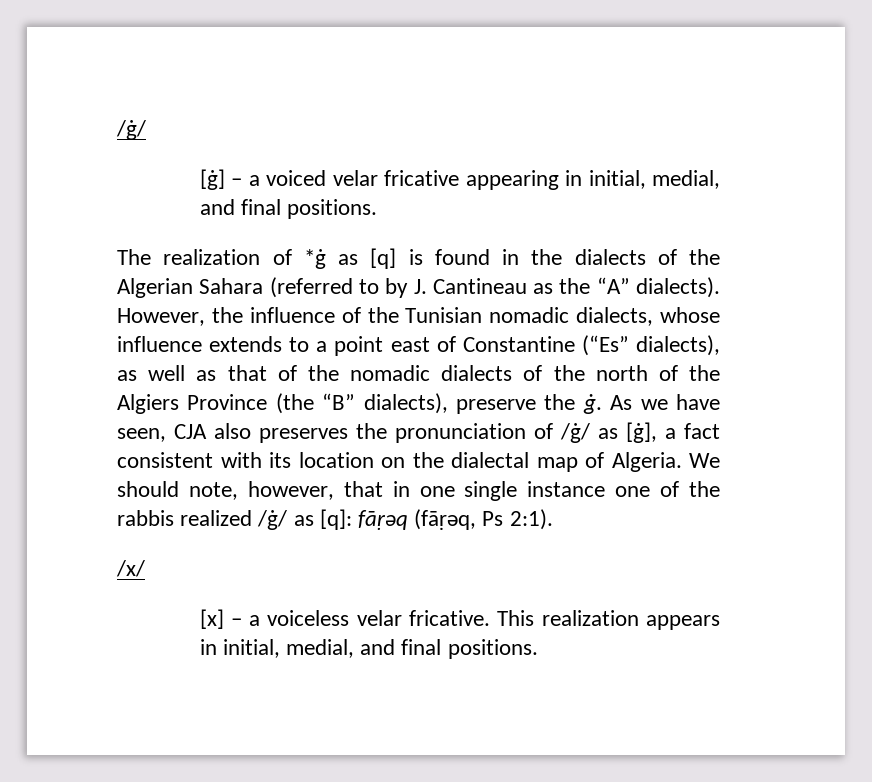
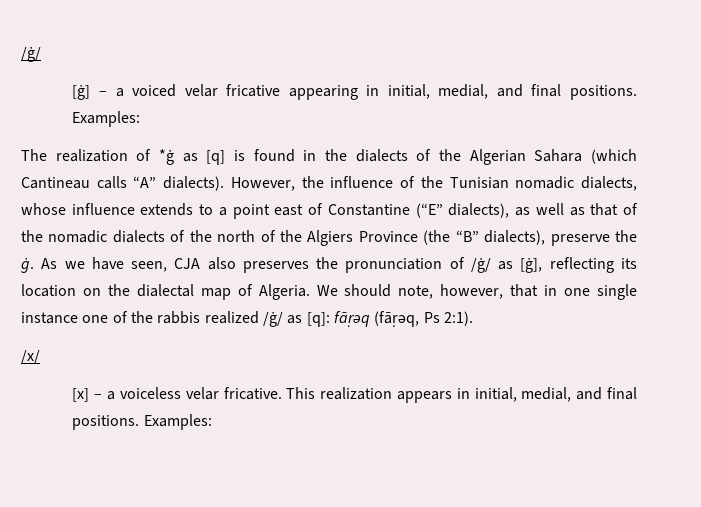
- [ġ] – a voiced velar fricative appearing in initial, medial, and final positions.
+ [ġ] – a voiced velar fricative appearing in initial, medial, and final positions. Examples:
- The realization of *ġ as [q] is found in the dialects of the Algerian Sahara (referred to by J. Cantineau as the “A” dialects).
+ The realization of *ġ as [q] is found in the dialects of the Algerian Sahara (which Cantineau calls “A” dialects).
- However, the influence of the Tunisian nomadic dialects, whose influence extends to a point east of Constantine (“Es” dialects), as well as that of the nomadic dialects of the north of the Algiers Province (the “B” dialects), preserve the ġ.
+ However, the influence of the Tunisian nomadic dialects, whose influence extends to a point east of Constantine (“E” dialects), as well as that of the nomadic dialects of the north of the Algiers Province (the “B” dialects), preserve the ġ.
- As we have seen, CJA also preserves the pronunciation of /ġ/ as [ġ], a fact consistent with its location on the dialectal map of Algeria.
+ As we have seen, CJA also preserves the pronunciation of /ġ/ as [ġ], reflecting its location on the dialectal map of Algeria.
- This realization appears in initial, medial, and final positions.
+ This realization appears in initial, medial, and final positions. Examples:

